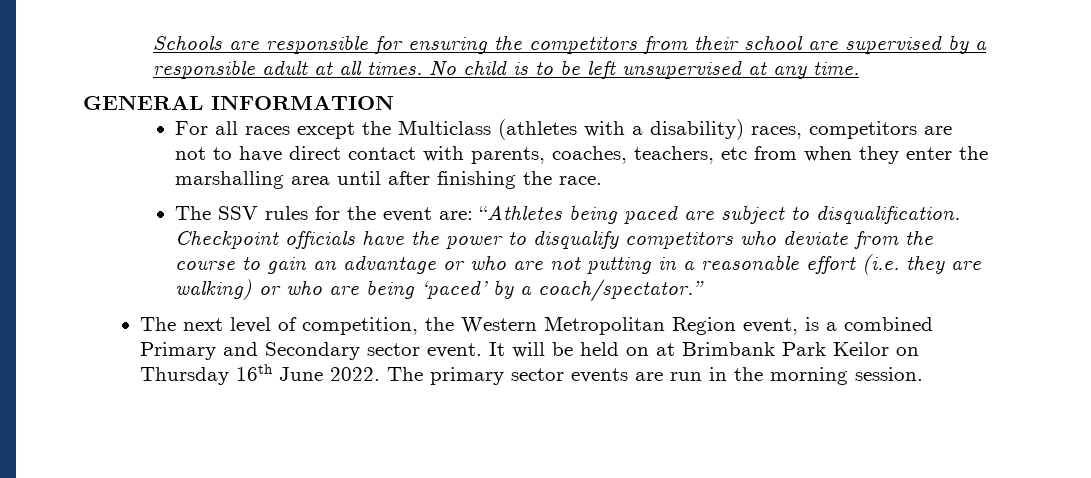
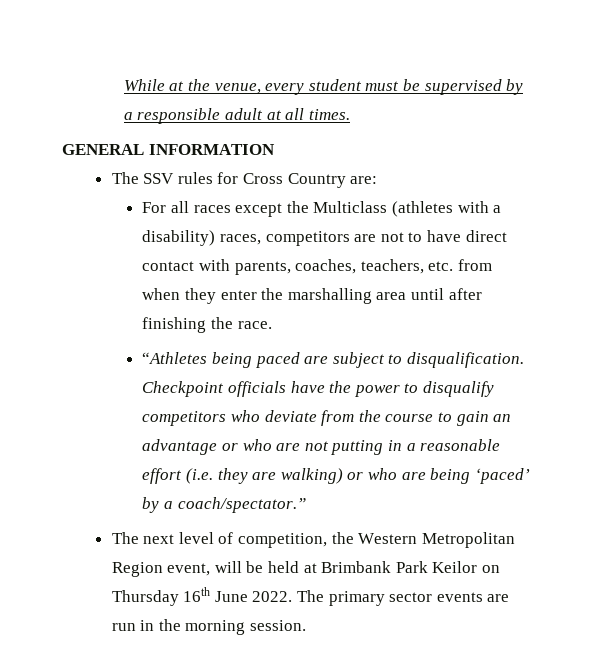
- Schools are responsible for ensuring the competitors from their school are supervised by a responsible adult at all times. No child is to be left unsupervised at any time.
+ While at the venue, every student must be supervised by a responsible adult at all times.
  GENERAL INFORMATION
+ The SSV rules for Cross Country are:
- For all races except the Multiclass (athletes with a disability) races, competitors are not to have direct contact with parents, coaches, teachers, etc from when they enter the marshalling area until after finishing the race.
+ For all races except the Multiclass (athletes with a disability) races, competitors are not to have direct contact with parents, coaches, teachers, etc. from when they enter the marshalling area until after finishing the race.
- The SSV rules for the event are: “Athletes being paced are subject to disqualification.
+ “Athletes being paced are subject to disqualification.
- The next level of competition, the Western Metropolitan Region event, is a combined Primary and Secondary sector event. It will be held on at Brimbank Park Keilor on Thursday 16th June 2022.
+ The next level of competition, the Western Metropolitan Region event, will be held at Brimbank Park Keilor on Thursday 16th June 2022.

